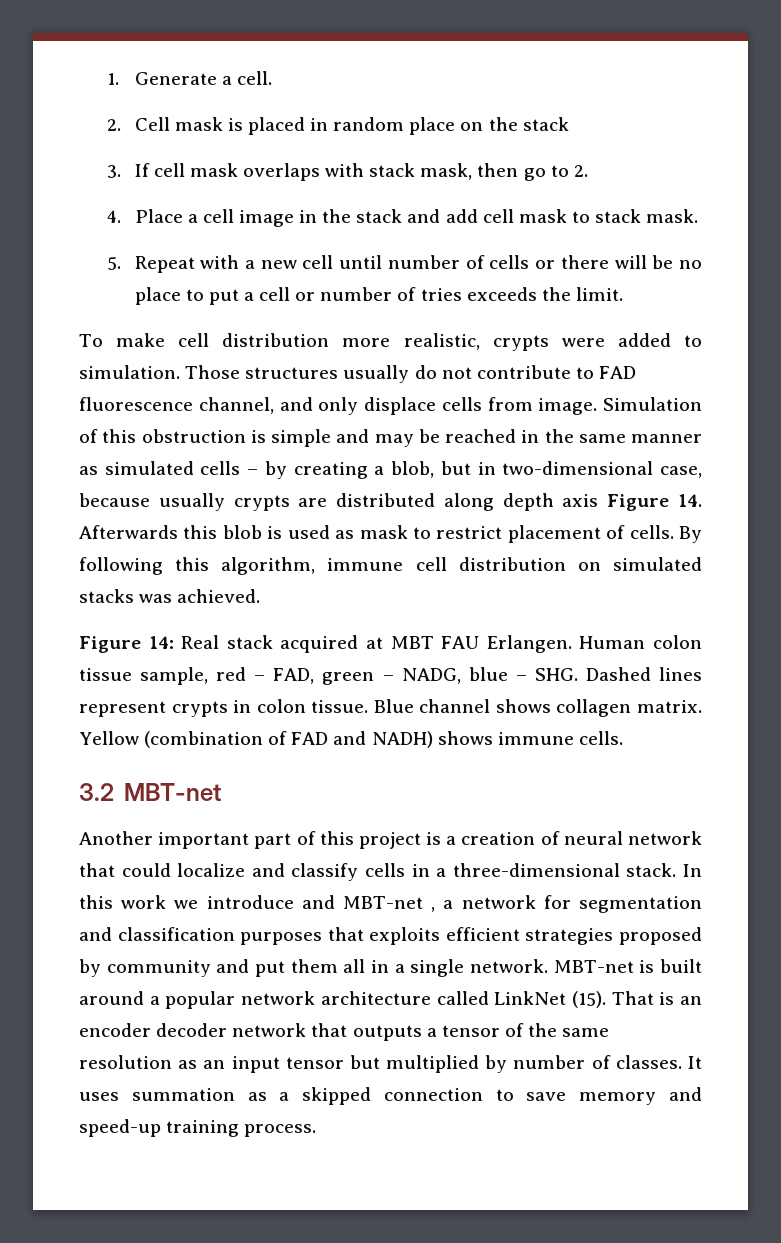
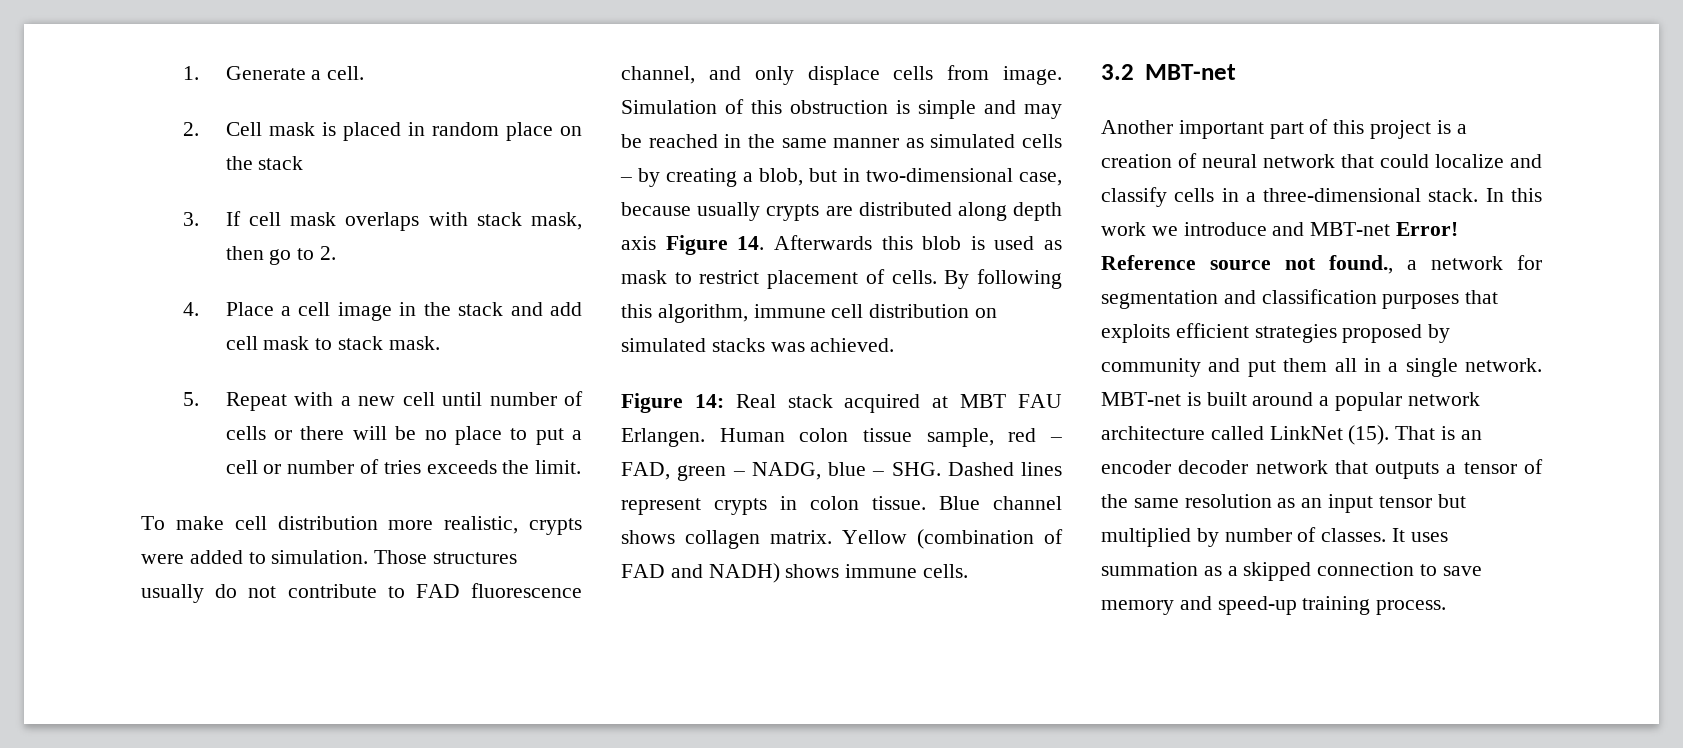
- In this work we introduce and MBT-net , a network for segmentation and classification purposes that exploits efficient strategies proposed by community and put them all in a single network.
+ In this work we introduce and MBT-net Error! Reference source not found., a network for segmentation and classification purposes that exploits efficient strategies proposed by community and put them all in a single network.

